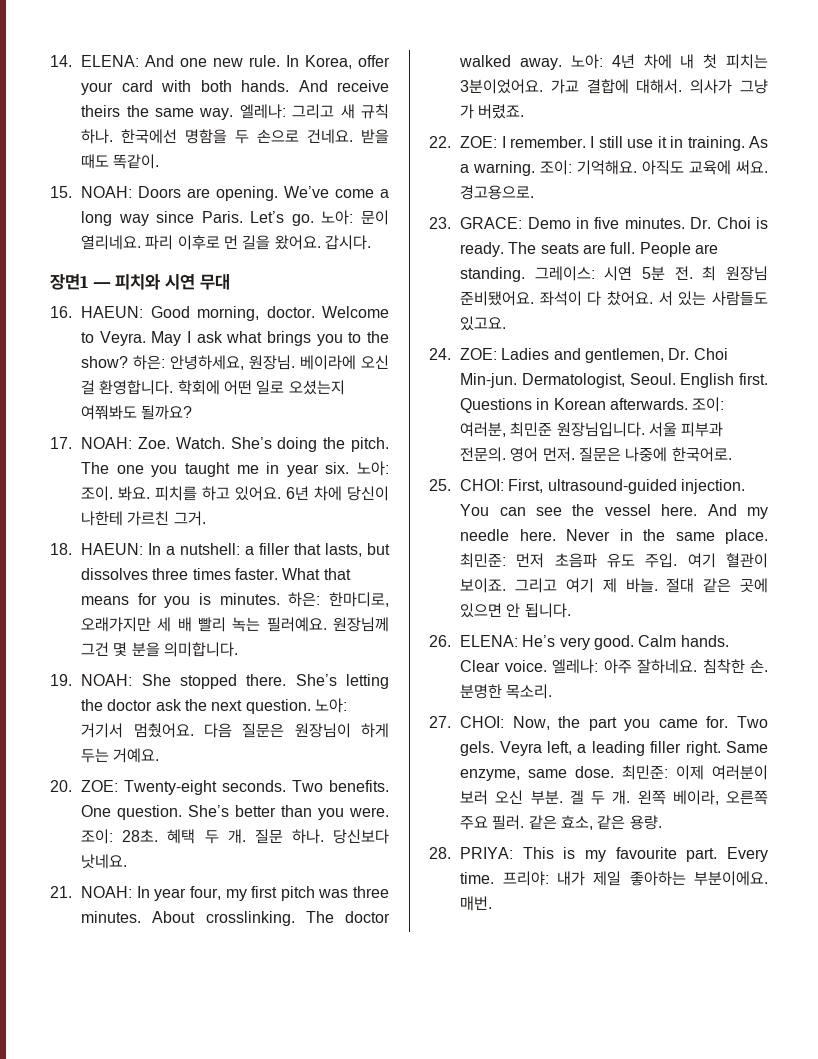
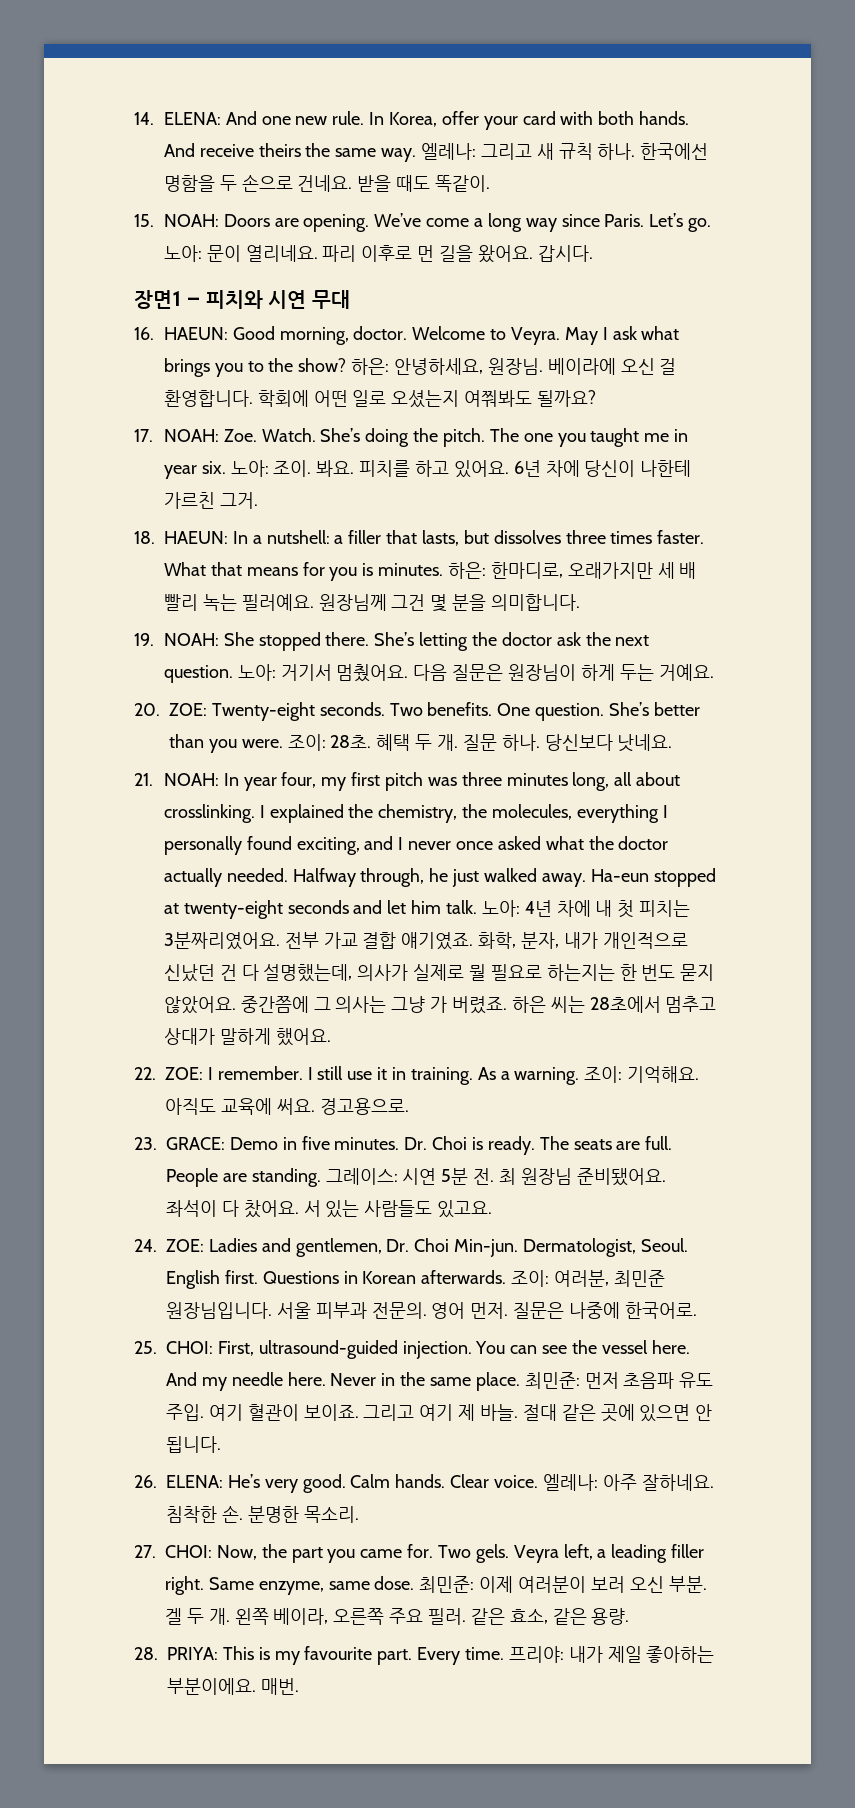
- 21. NOAH: In year four, my first pitch was three minutes. About crosslinking. The doctor walked away.
+ 21. NOAH: In year four, my first pitch was three minutes long, all about crosslinking. I explained the chemistry, the molecules, everything I personally found exciting, and I never once asked what the doctor actually needed. Halfway through, he just walked away. Ha-eun stopped at twenty-eight seconds and let him talk.
- 노아: 4년 차에 내 첫 피치는 3분이었어요. 가교 결합에 대해서. 의사가 그냥 가 버렸죠.
+ 노아: 4년 차에 내 첫 피치는 3분짜리였어요. 전부 가교 결합 얘기였죠. 화학, 분자, 내가 개인적으로 신났던 건 다 설명했는데, 의사가 실제로 뭘 필요로 하는지는 한 번도 묻지 않았어요. 중간쯤에 그 의사는 그냥 가 버렸죠. 하은 씨는 28초에서 멈추고 상대가 말하게 했어요.

